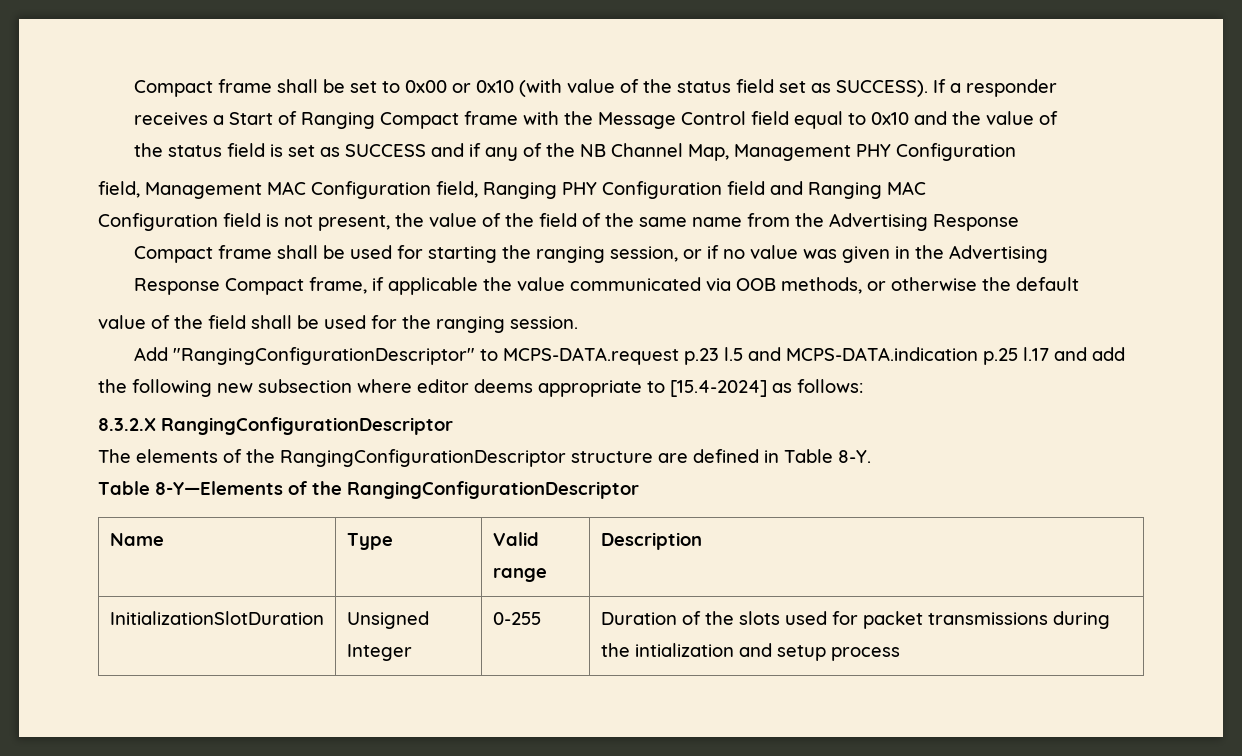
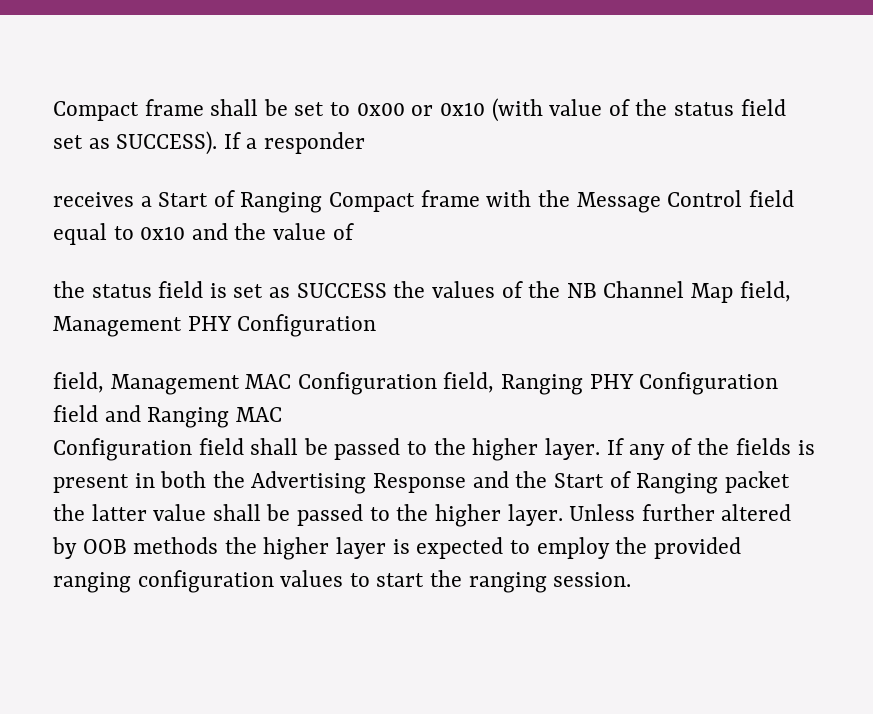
- the status field is set as SUCCESS and if any of the NB Channel Map, Management PHY Configuration
+ the status field is set as SUCCESS the values of the NB Channel Map field, Management PHY Configuration
- Configuration field is not present, the value of the field of the same name from the Advertising Response
- Compact frame shall be used for starting the ranging session, or if no value was given in the Advertising
- Response Compact frame, if applicable the value communicated via OOB methods, or otherwise the default
- value of the field shall be used for the ranging session.
- Add "RangingConfigurationDescriptor" to MCPS-DATA.request p.23 l.5 and MCPS-DATA.indication p.25 l.17 and add the following new subsection where editor deems appropriate to [15.4-2024] as follows:
- 8.3.2.X RangingConfigurationDescriptor
- The elements of the RangingConfigurationDescriptor structure are defined in Table 8-Y.
- Table 8-Y—Elements of the RangingConfigurationDescriptor
- Name | Type | Valid range | Description
- InitializationSlotDuration | Unsigned Integer | 0-255 | Duration of the slots used for packet transmissions during the intialization and setup process
+ Configuration field shall be passed to the higher layer. If any of the fields is present in both the Advertising Response and the Start of Ranging packet the latter value shall be passed to the higher layer. Unless further altered by OOB methods the higher layer is expected to employ the provided ranging configuration values to start the ranging session.

